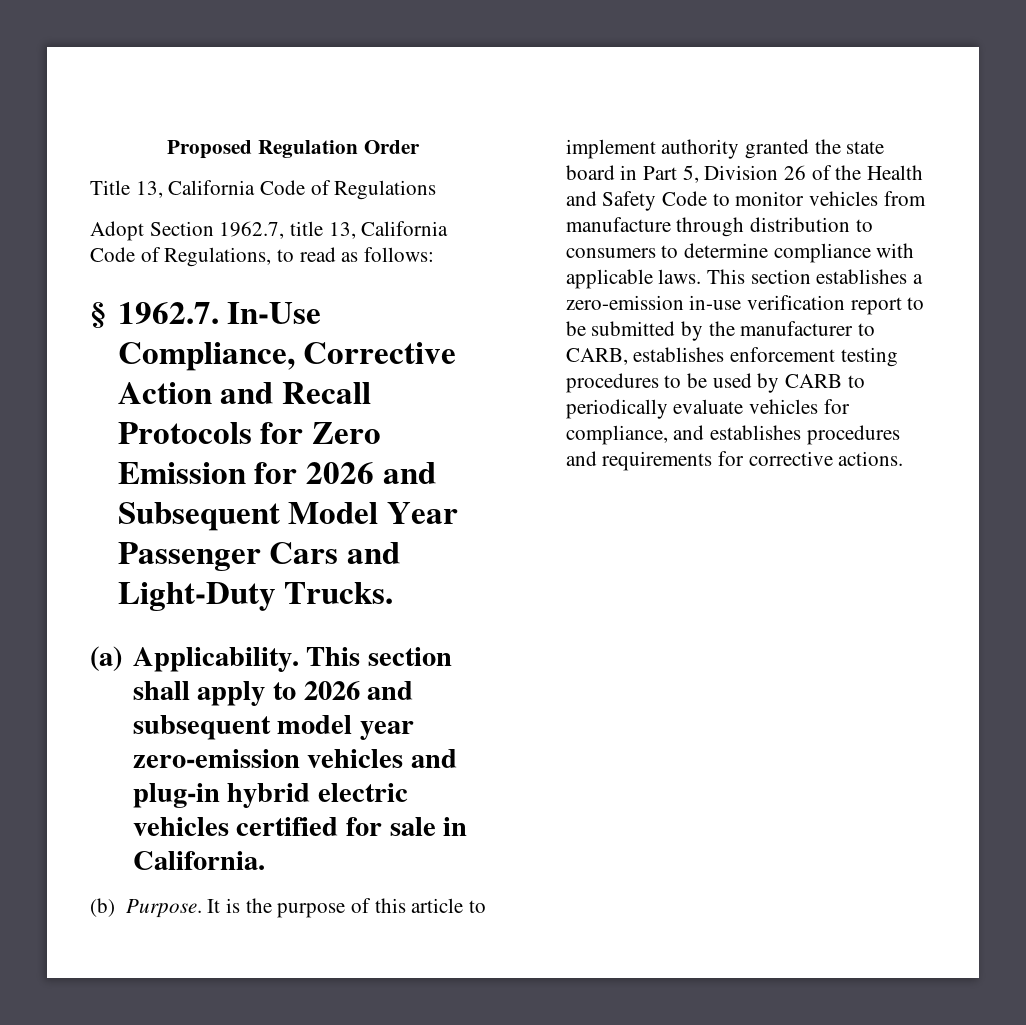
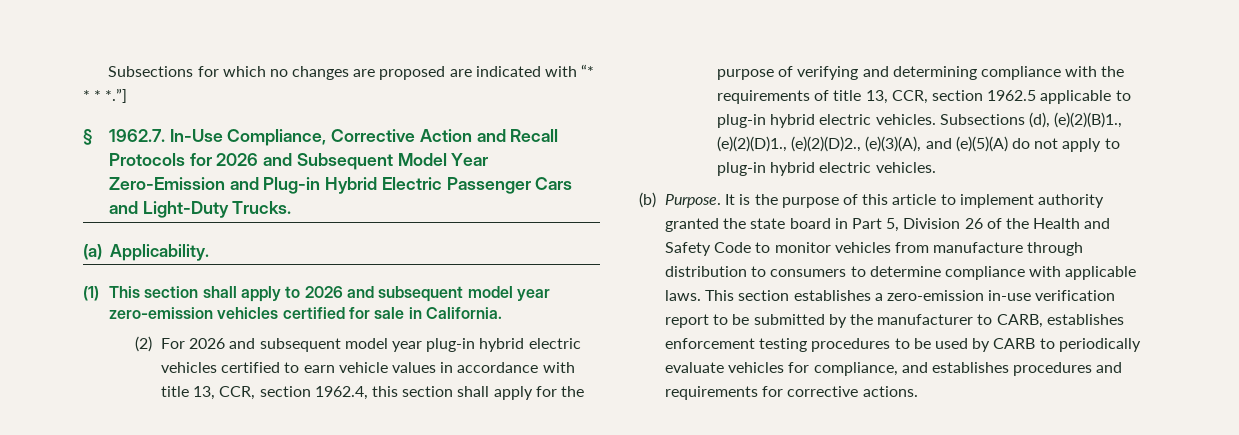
- Proposed Regulation Order
- Title 13, California Code of Regulations
- Adopt Section 1962.7, title 13, California Code of Regulations, to read as follows:
+ Subsections for which no changes are proposed are indicated with “* * * *.”]
- § 1962.7. In-Use Compliance, Corrective Action and Recall Protocols for Zero Emission for 2026 and Subsequent Model Year Passenger Cars and Light-Duty Trucks.
+ § 1962.7. In-Use Compliance, Corrective Action and Recall Protocols for 2026 and Subsequent Model Year Zero-Emission and Plug-in Hybrid Electric Passenger Cars and Light-Duty Trucks.
- (a) Applicability. This section shall apply to 2026 and subsequent model year zero-emission vehicles and plug-in hybrid electric vehicles certified for sale in California.
+ (a) Applicability.
+ (1) This section shall apply to 2026 and subsequent model year zero-emission vehicles certified for sale in California.
+ (2) For 2026 and subsequent model year plug-in hybrid electric vehicles certified to earn vehicle values in accordance with title 13, CCR, section 1962.4, this section shall apply for the purpose of verifying and determining compliance with the requirements of title 13, CCR, section 1962.5 applicable to plug-in hybrid electric vehicles. Subsections (d), (e)(2)(B)1., (e)(2)(D)1., (e)(2)(D)2., (e)(3)(A), and (e)(5)(A) do not apply to plug-in hybrid electric vehicles.

